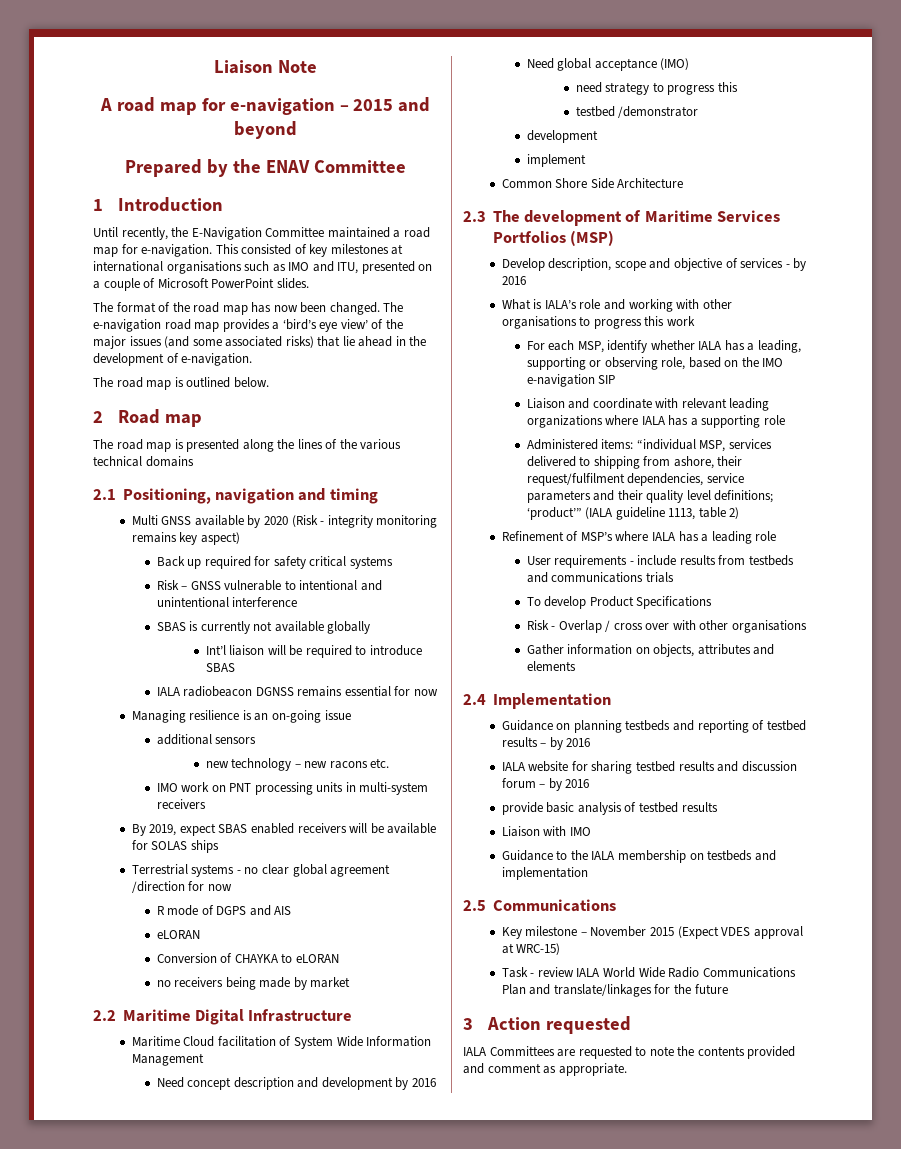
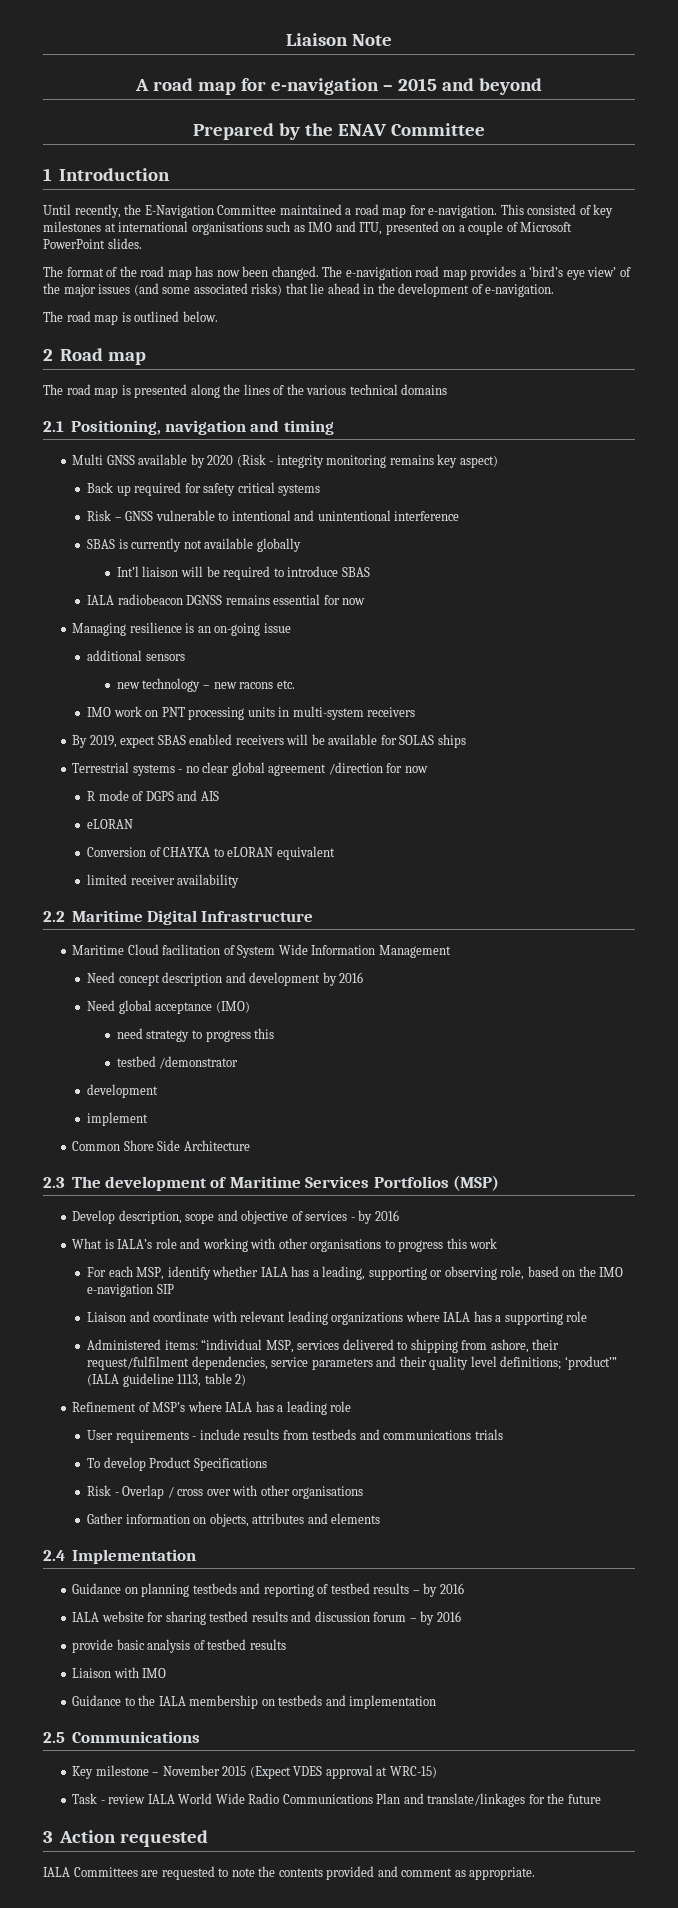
- Conversion of CHAYKA to eLORAN
- no receivers being made by market
+ Conversion of CHAYKA to eLORAN equivalent
+ limited receiver availability

